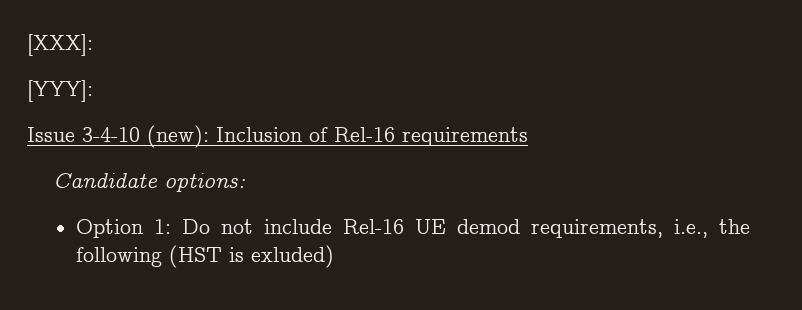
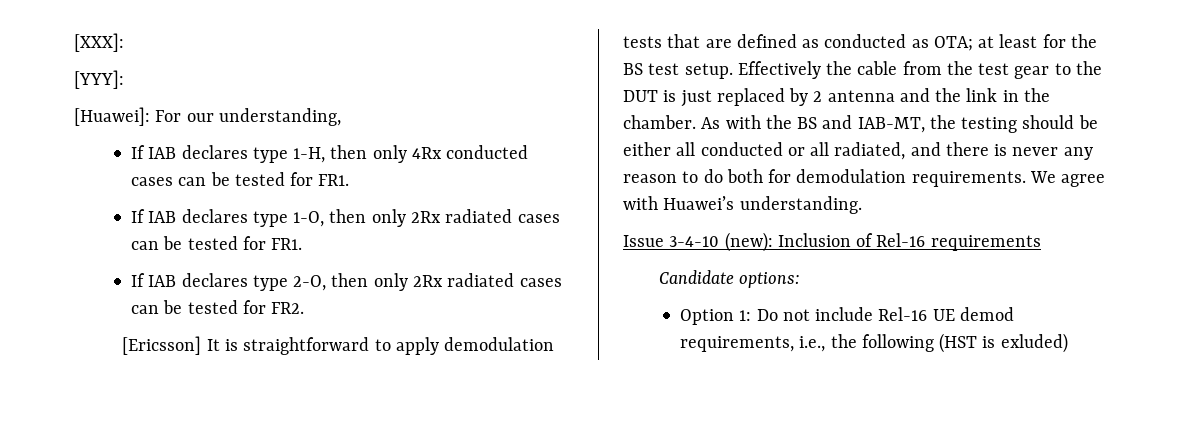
+ [Huawei]: For our understanding,
+ If IAB declares type 1-H, then only 4Rx conducted cases can be tested for FR1.
+ If IAB declares type 1-O, then only 2Rx radiated cases can be tested for FR1.
+ If IAB declares type 2-O, then only 2Rx radiated cases can be tested for FR2.
+ [Ericsson] It is straightforward to apply demodulation tests that are defined as conducted as OTA; at least for the BS test setup. Effectively the cable from the test gear to the DUT is just replaced by 2 antenna and the link in the chamber. As with the BS and IAB-MT, the testing should be either all conducted or all radiated, and there is never any reason to do both for demodulation requirements. We agree with Huawei’s understanding.

